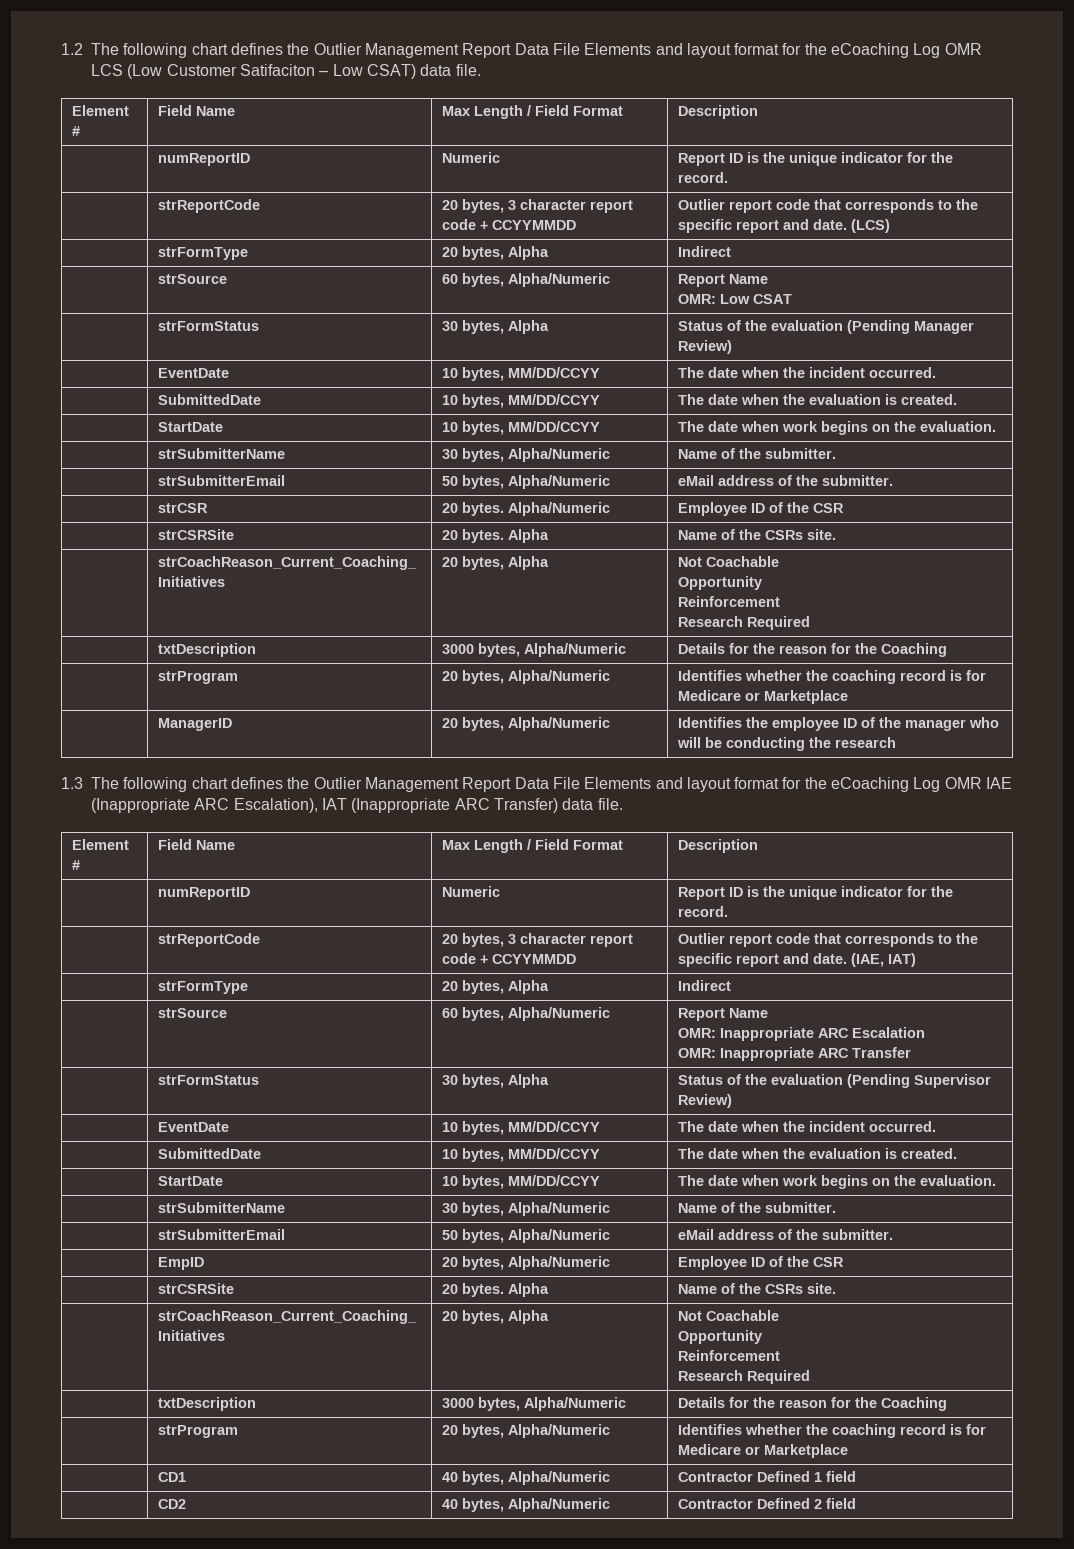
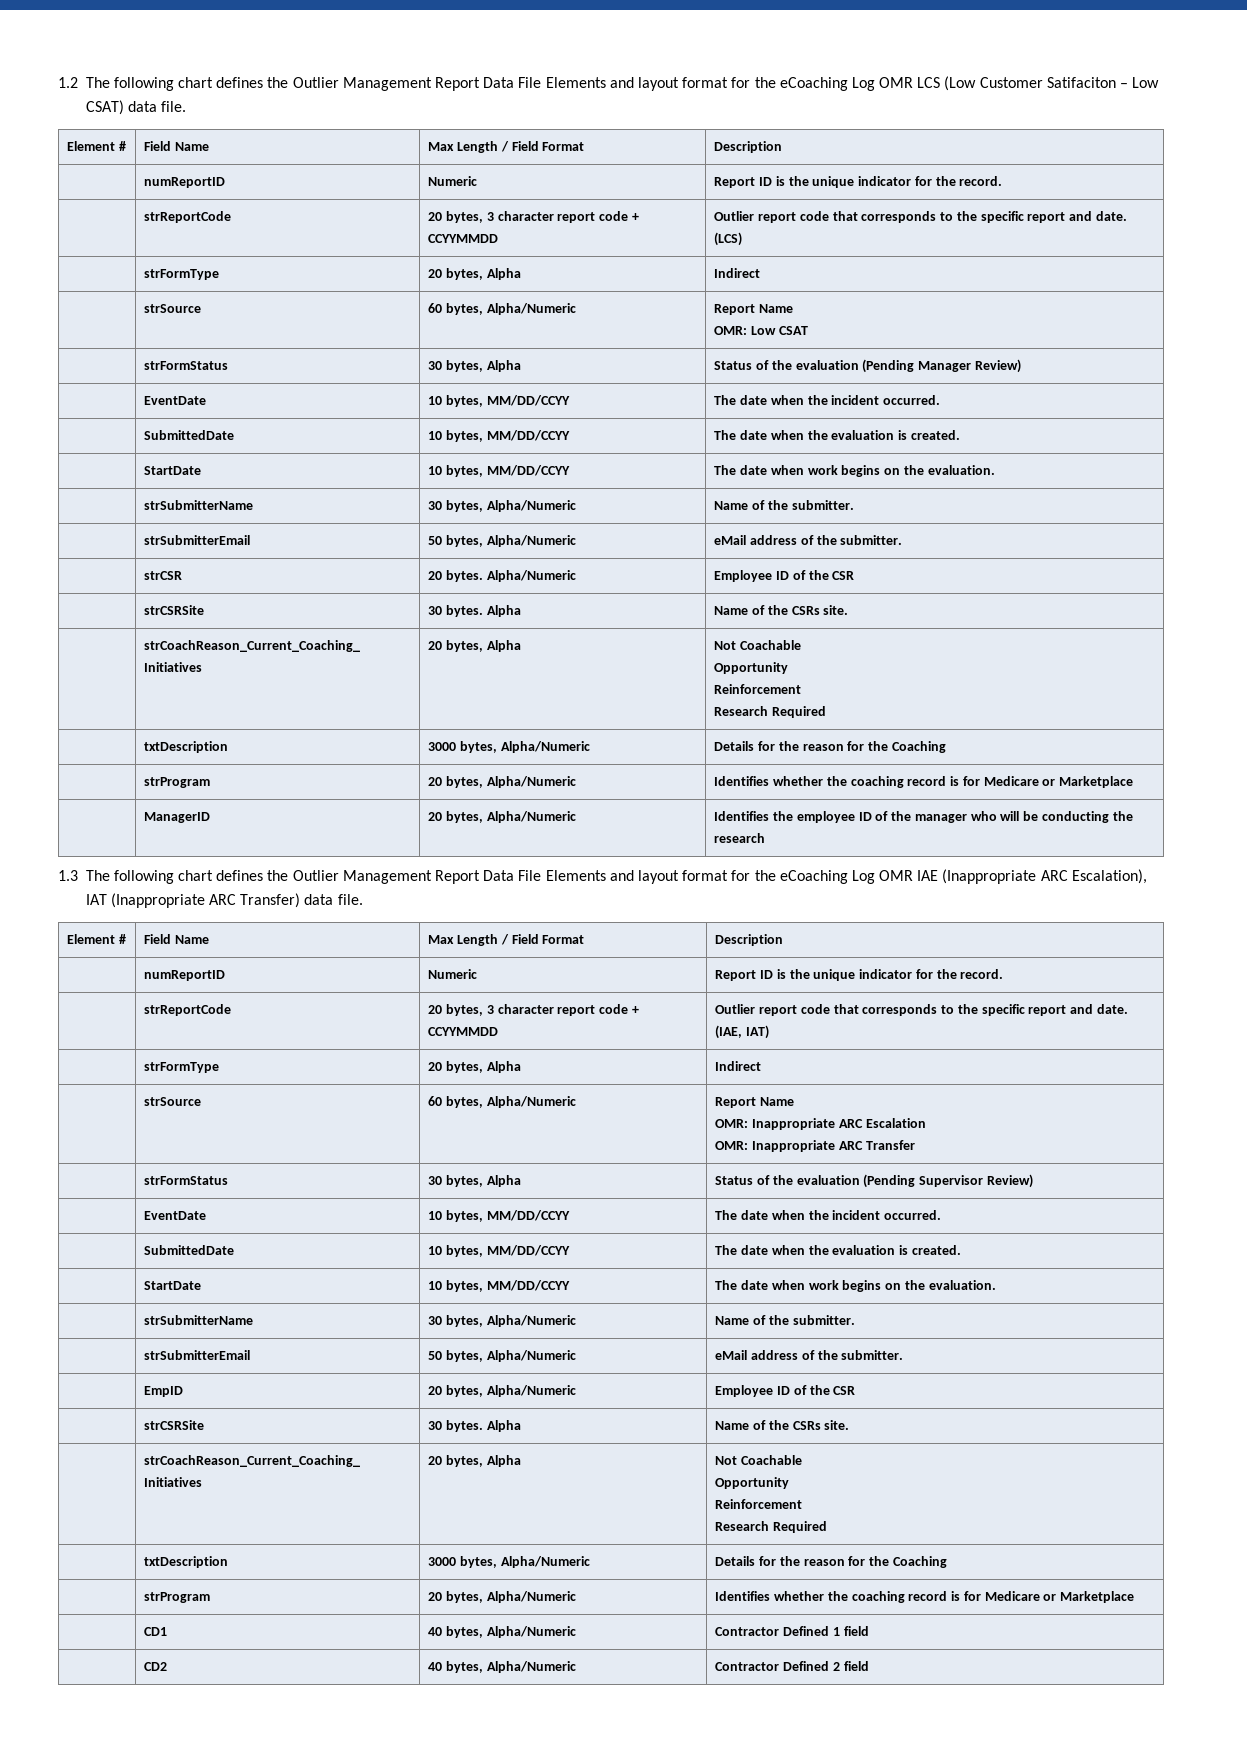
  | strCSR | 20 bytes. Alpha/Numeric | Employee ID of the CSR
- | strCSRSite | 20 bytes. Alpha | Name of the CSRs site.
+ | strCSRSite | 30 bytes. Alpha | Name of the CSRs site.
  | EmpID | 20 bytes, Alpha/Numeric | Employee ID of the CSR
- | strCSRSite | 20 bytes. Alpha | Name of the CSRs site.
+ | strCSRSite | 30 bytes. Alpha | Name of the CSRs site.

